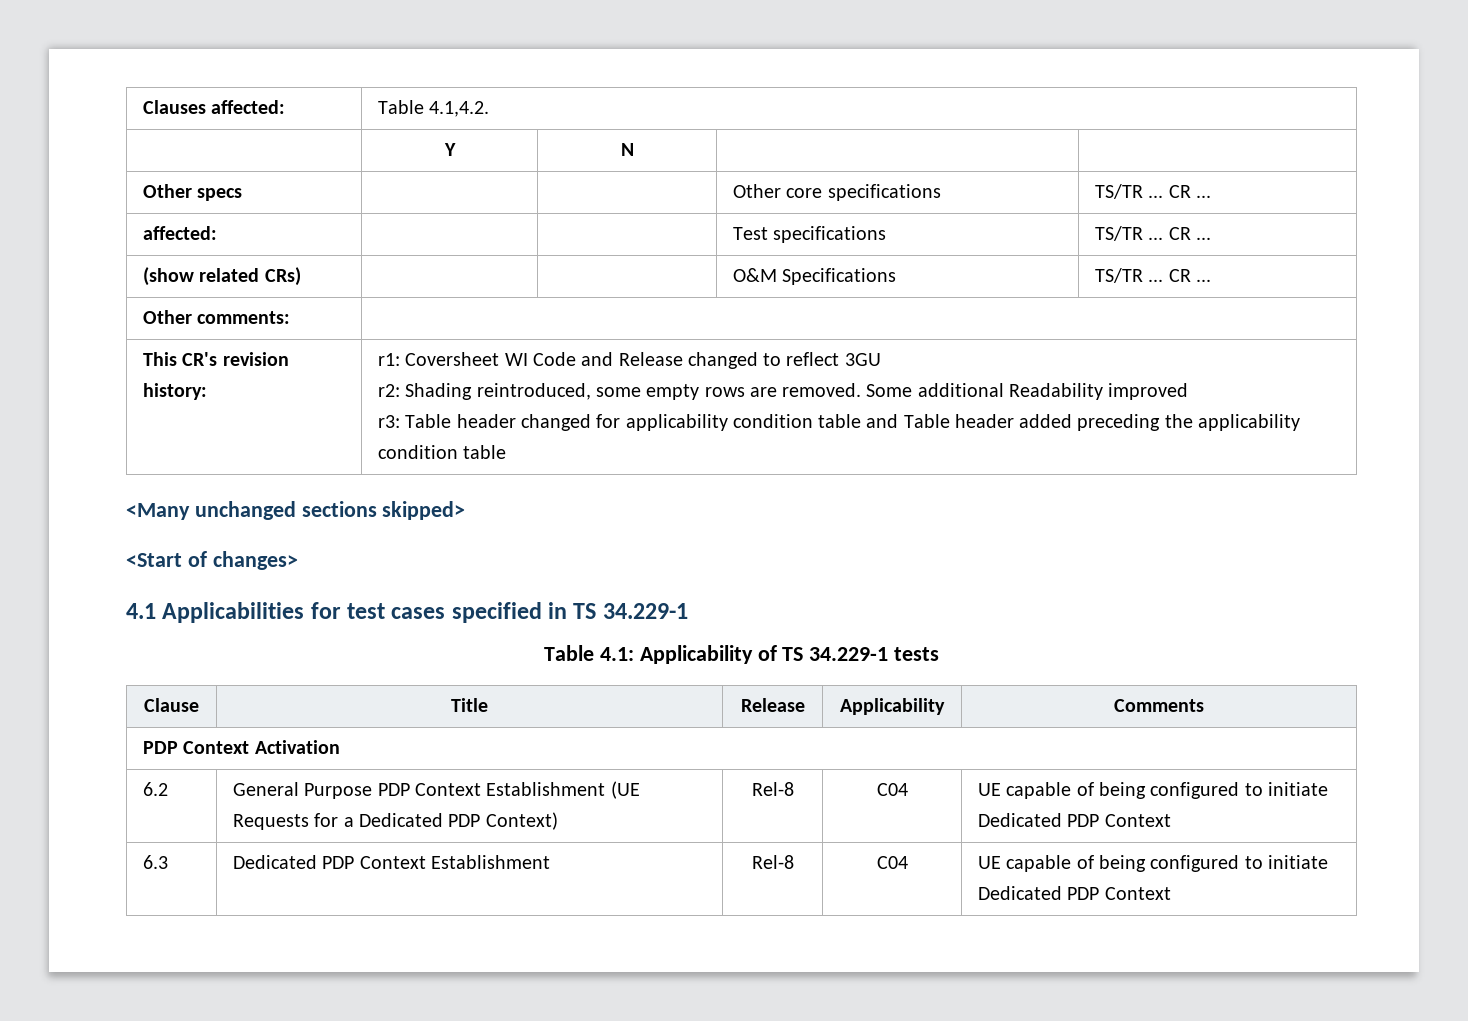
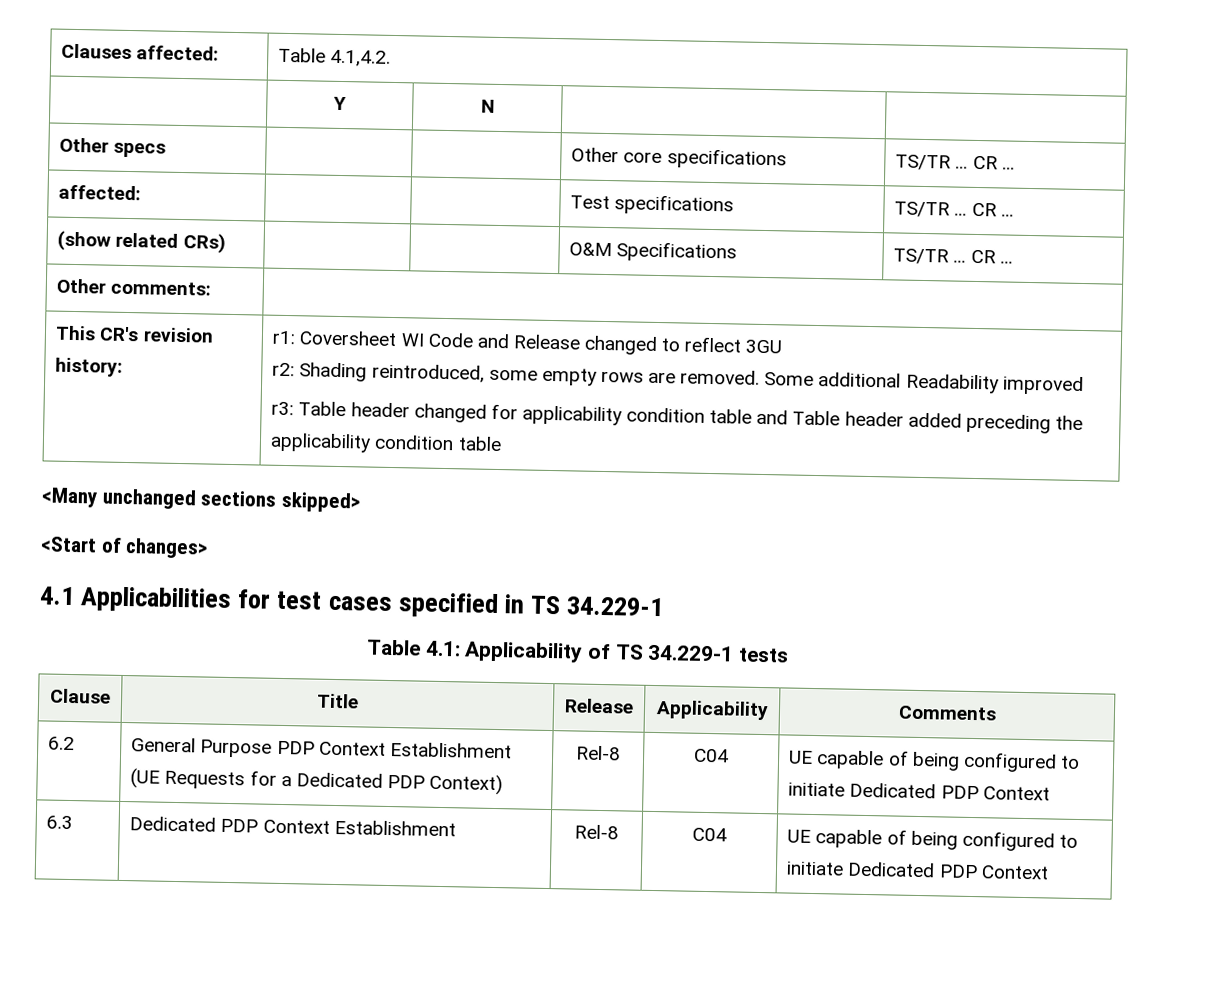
- PDP Context Activation

